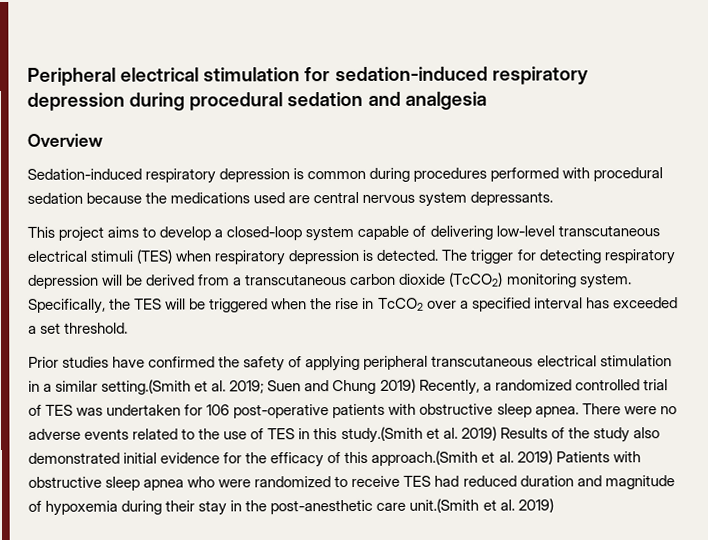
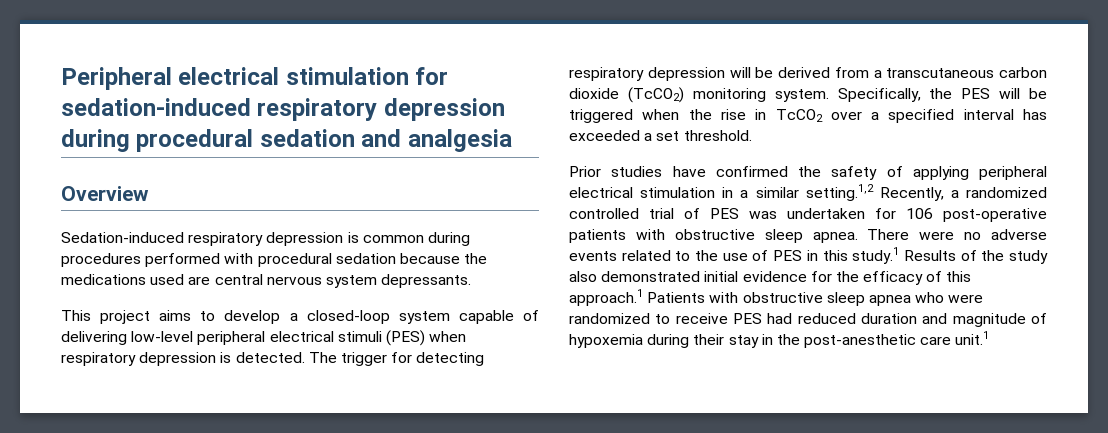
- This project aims to develop a closed-loop system capable of delivering low-level transcutaneous electrical stimuli (TES) when respiratory depression is detected.
+ This project aims to develop a closed-loop system capable of delivering low-level peripheral electrical stimuli (PES) when respiratory depression is detected.
- Specifically, the TES will be triggered when the rise in TcCO2 over a specified interval has exceeded a set threshold.
+ Specifically, the PES will be triggered when the rise in TcCO2 over a specified interval has exceeded a set threshold.
- Prior studies have confirmed the safety of applying peripheral transcutaneous electrical stimulation in a similar setting.(Smith et al. 2019; Suen and Chung 2019) Recently, a randomized controlled trial of TES was undertaken for 106 post-operative patients with obstructive sleep apnea.
+ Prior studies have confirmed the safety of applying peripheral electrical stimulation in a similar setting.1,2 Recently, a randomized controlled trial of PES was undertaken for 106 post-operative patients with obstructive sleep apnea.
- There were no adverse events related to the use of TES in this study.(Smith et al. 2019) Results of the study also demonstrated initial evidence for the efficacy of this approach.(Smith et al. 2019) Patients with obstructive sleep apnea who were randomized to receive TES had reduced duration and magnitude of hypoxemia during their stay in the post-anesthetic care unit.(Smith et al. 2019)
+ There were no adverse events related to the use of PES in this study.1 Results of the study also demonstrated initial evidence for the efficacy of this approach.1 Patients with obstructive sleep apnea who were randomized to receive PES had reduced duration and magnitude of hypoxemia during their stay in the post-anesthetic care unit.1

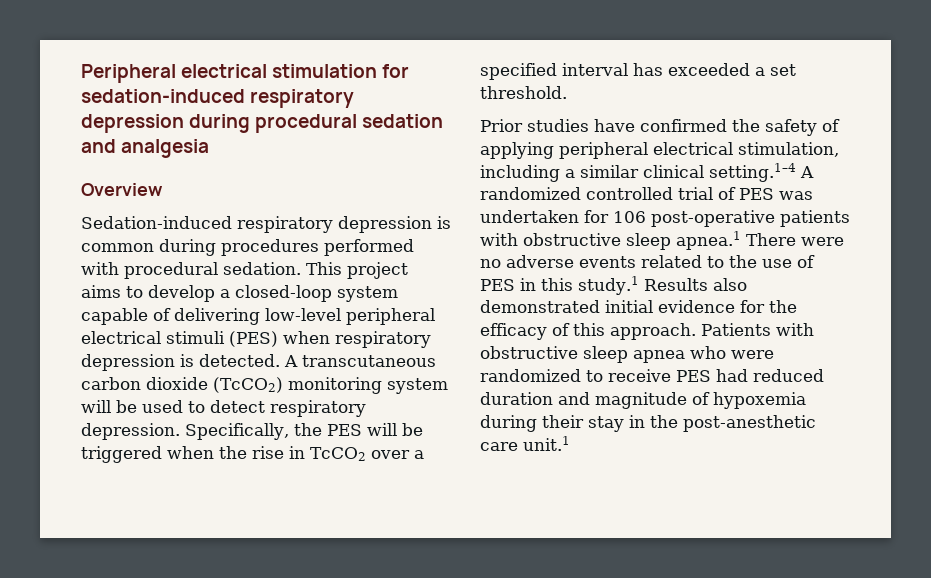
- Sedation-induced respiratory depression is common during procedures performed with procedural sedation because the medications used are central nervous system depressants.
- This project aims to develop a closed-loop system capable of delivering low-level peripheral electrical stimuli (PES) when respiratory depression is detected.
+ Sedation-induced respiratory depression is common during procedures performed with procedural sedation. This project aims to develop a closed-loop system capable of delivering low-level peripheral electrical stimuli (PES) when respiratory depression is detected.
- The trigger for detecting respiratory depression will be derived from a transcutaneous carbon dioxide (TcCO2) monitoring system.
+ A transcutaneous carbon dioxide (TcCO2) monitoring system will be used to detect respiratory depression.
- Prior studies have confirmed the safety of applying peripheral electrical stimulation in a similar setting.1,2 Recently, a randomized controlled trial of PES was undertaken for 106 post-operative patients with obstructive sleep apnea. There were no adverse events related to the use of PES in this study.1 Results of the study also demonstrated initial evidence for the efficacy of this approach.1 Patients with obstructive sleep apnea who were randomized to receive PES had reduced duration and magnitude of hypoxemia during their stay in the post-anesthetic care unit.1
+ Prior studies have confirmed the safety of applying peripheral electrical stimulation, including a similar clinical setting.1–4 A randomized controlled trial of PES was undertaken for 106 post-operative patients with obstructive sleep apnea.1 There were no adverse events related to the use of PES in this study.1 Results also demonstrated initial evidence for the efficacy of this approach. Patients with obstructive sleep apnea who were randomized to receive PES had reduced duration and magnitude of hypoxemia during their stay in the post-anesthetic care unit.1

